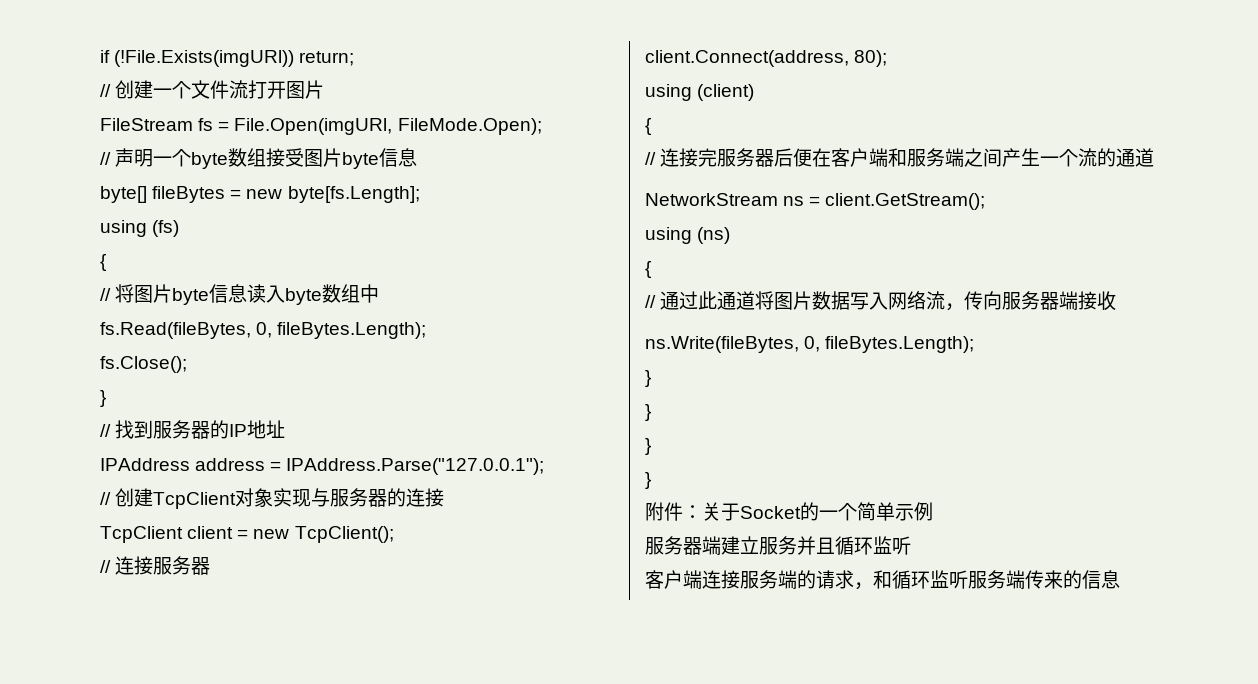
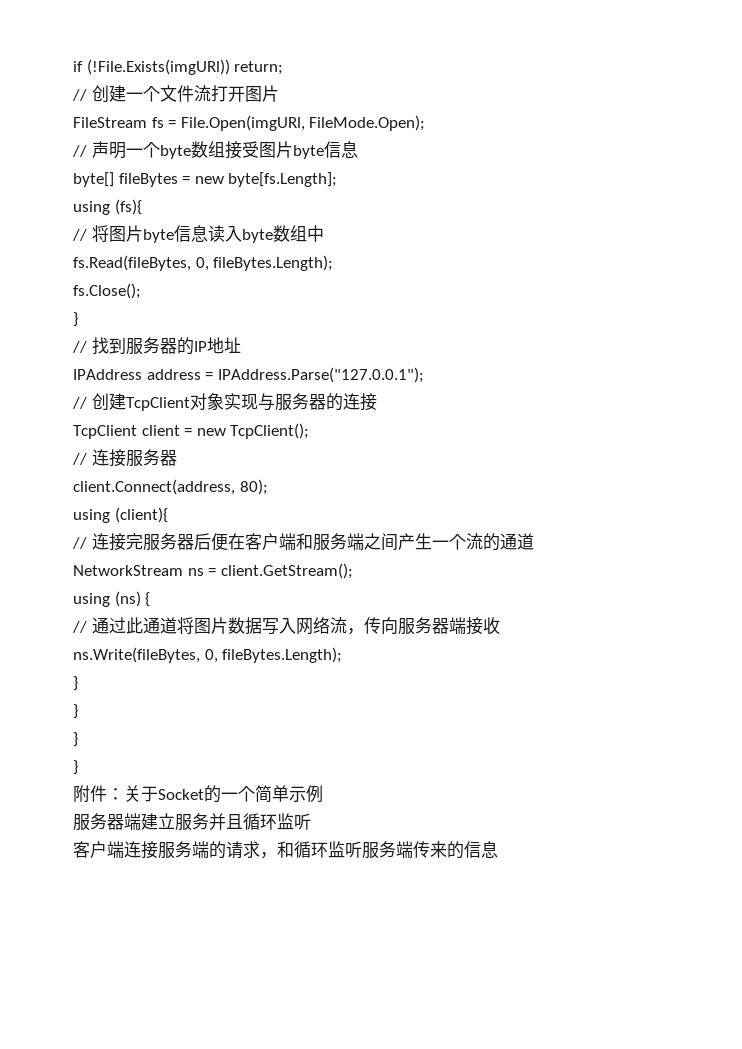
- using (fs)
- {
+ using (fs){
- using (client)
- {
+ using (client){
- using (ns)
- {
+ using (ns) {

